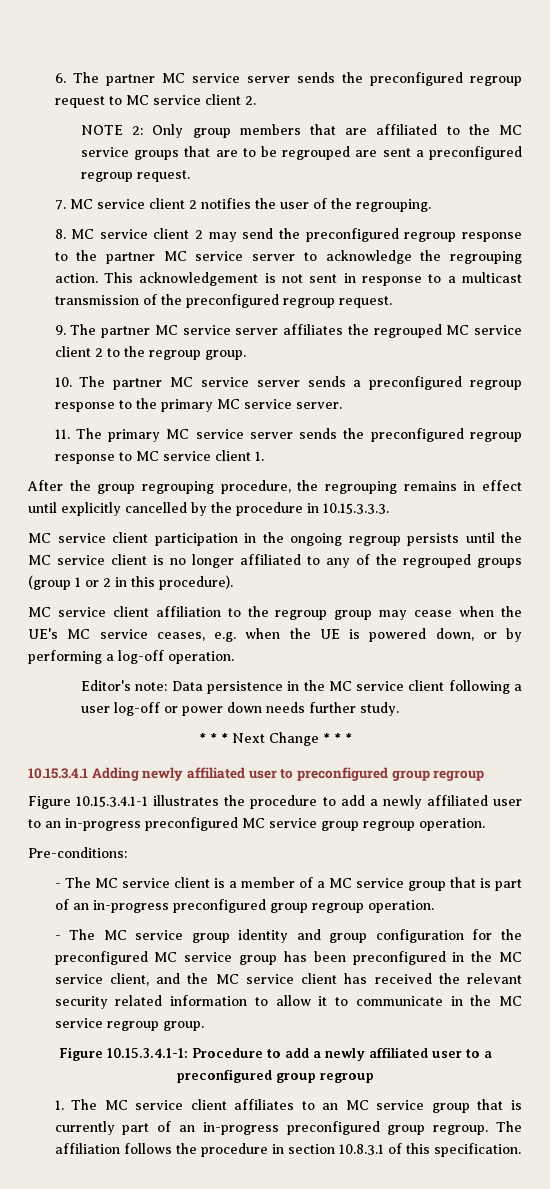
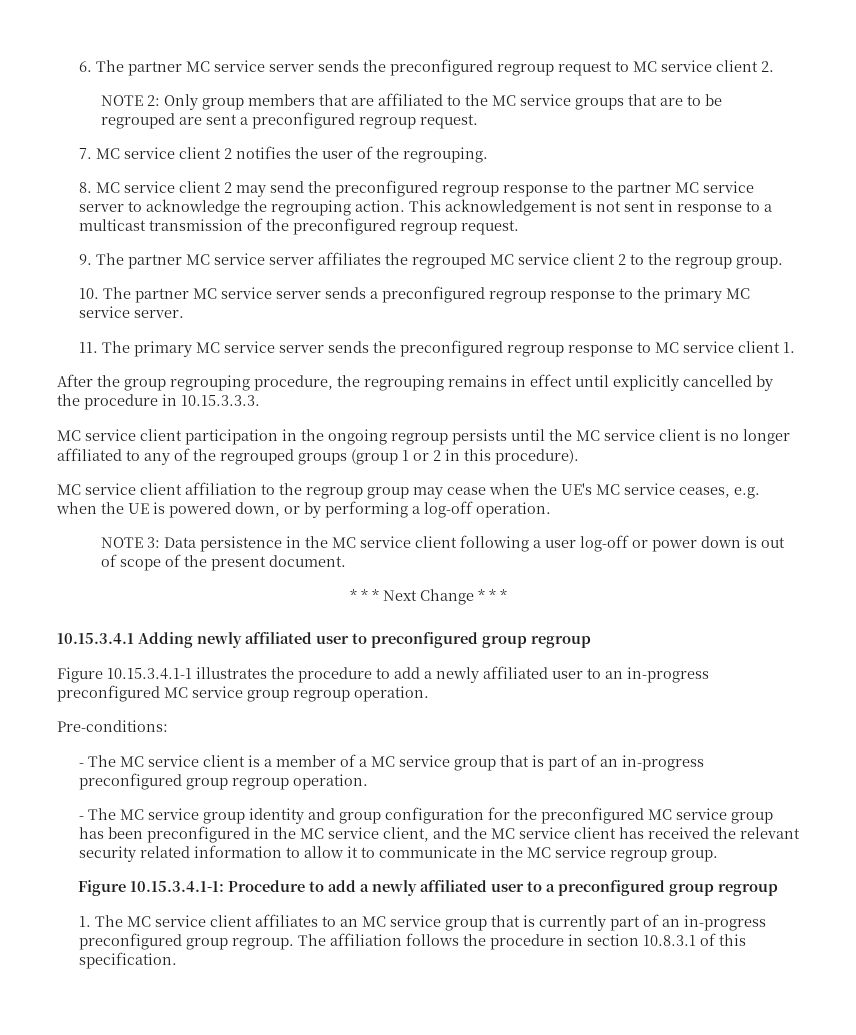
- Editor's note: Data persistence in the MC service client following a user log-off or power down needs further study.
+ NOTE 3: Data persistence in the MC service client following a user log-off or power down is out of scope of the present document.

